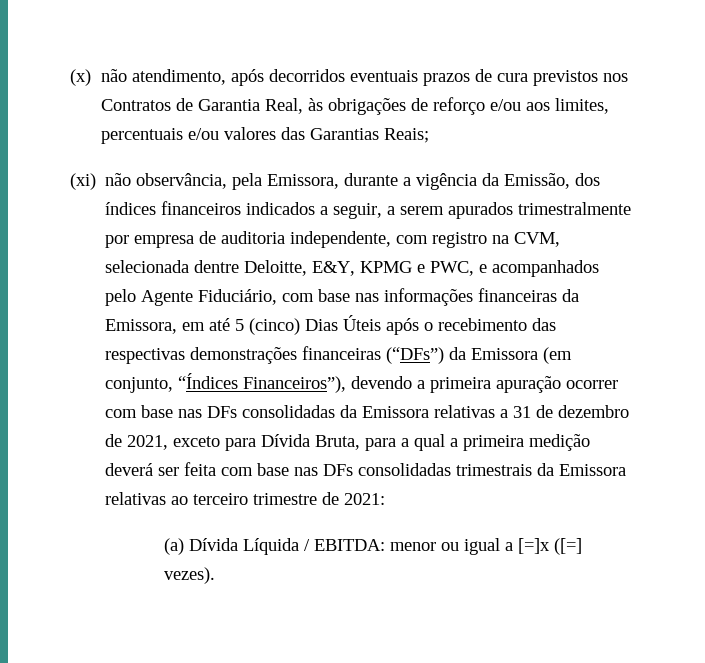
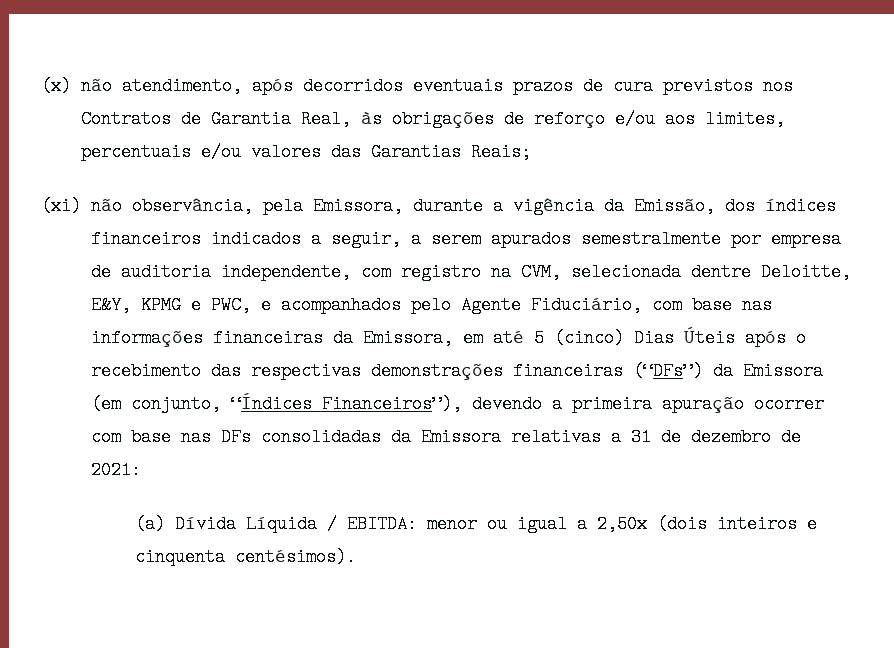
- (xi) não observância, pela Emissora, durante a vigência da Emissão, dos índices financeiros indicados a seguir, a serem apurados trimestralmente por empresa de auditoria independente, com registro na CVM, selecionada dentre Deloitte, E&Y, KPMG e PWC, e acompanhados pelo Agente Fiduciário, com base nas informações financeiras da Emissora, em até 5 (cinco) Dias Úteis após o recebimento das respectivas demonstrações financeiras (“DFs”) da Emissora (em conjunto, “Índices Financeiros”), devendo a primeira apuração ocorrer com base nas DFs consolidadas da Emissora relativas a 31 de dezembro de 2021, exceto para Dívida Bruta, para a qual a primeira medição deverá ser feita com base nas DFs consolidadas trimestrais da Emissora relativas ao terceiro trimestre de 2021:
+ (xi) não observância, pela Emissora, durante a vigência da Emissão, dos índices financeiros indicados a seguir, a serem apurados semestralmente por empresa de auditoria independente, com registro na CVM, selecionada dentre Deloitte, E&Y, KPMG e PWC, e acompanhados pelo Agente Fiduciário, com base nas informações financeiras da Emissora, em até 5 (cinco) Dias Úteis após o recebimento das respectivas demonstrações financeiras (“DFs”) da Emissora (em conjunto, “Índices Financeiros”), devendo a primeira apuração ocorrer com base nas DFs consolidadas da Emissora relativas a 31 de dezembro de 2021:
- (a) Dívida Líquida / EBITDA: menor ou igual a [=]x ([=] vezes).
+ (a) Dívida Líquida / EBITDA: menor ou igual a 2,50x (dois inteiros e cinquenta centésimos).

